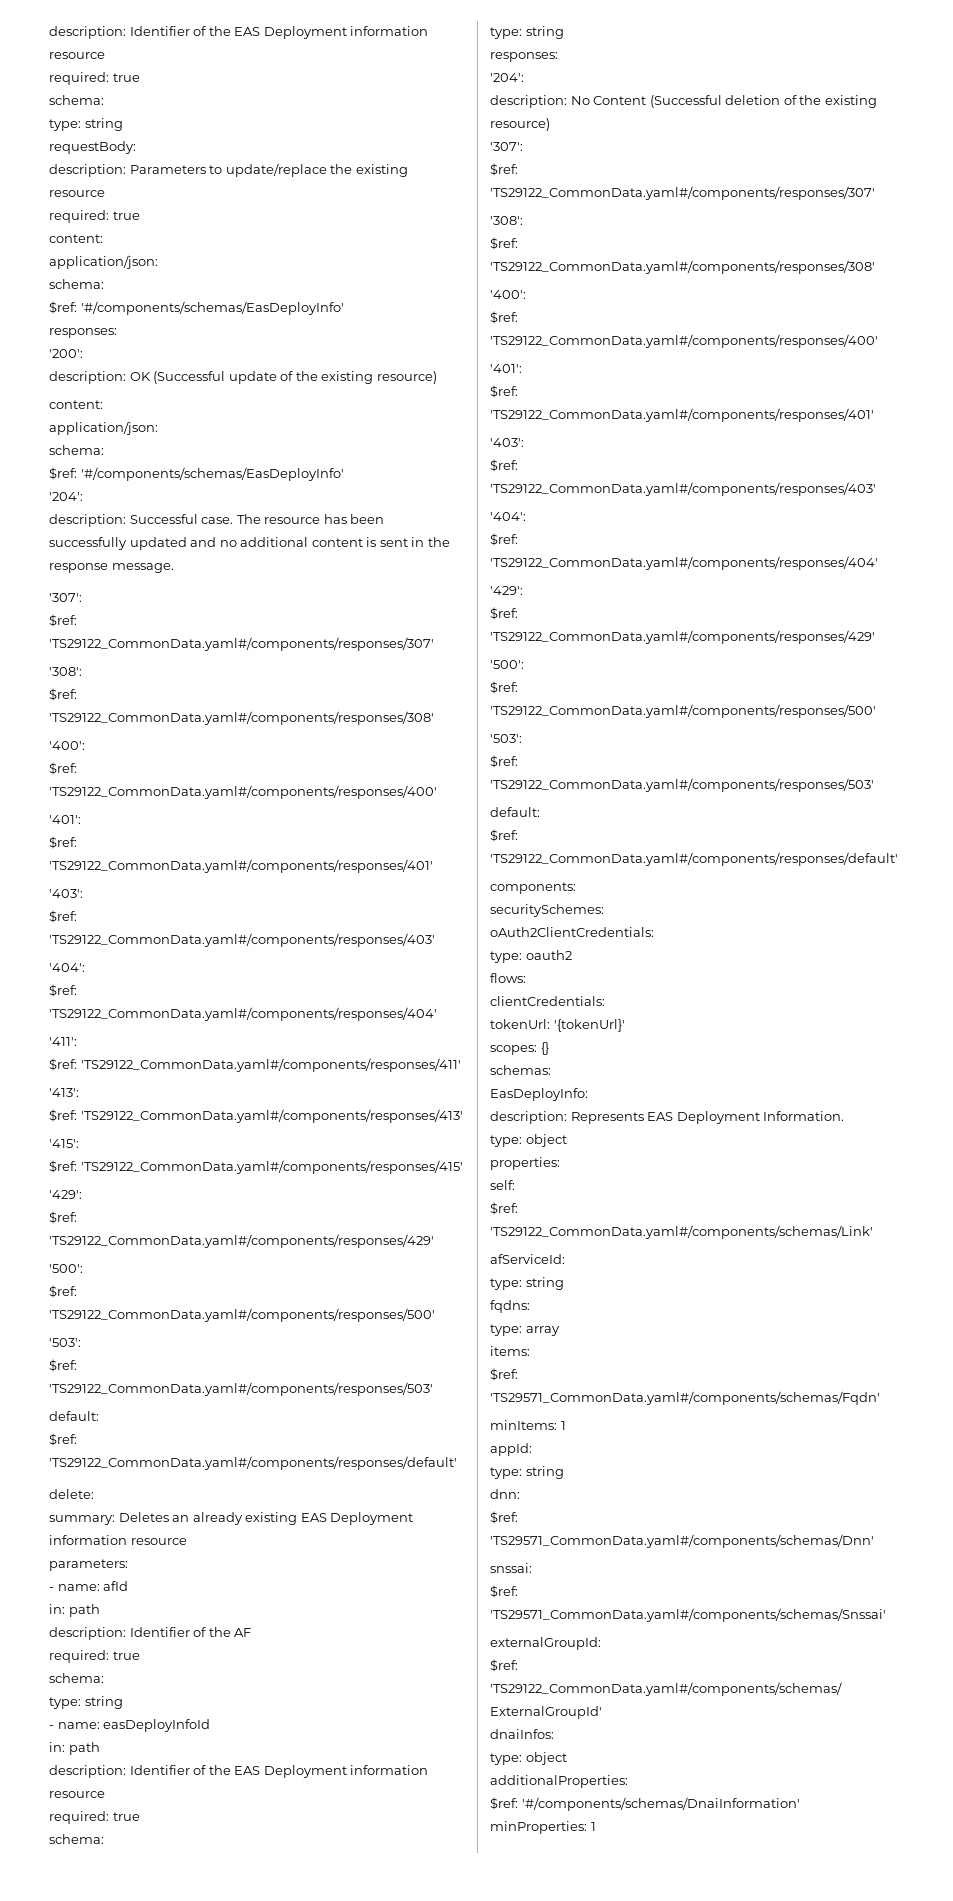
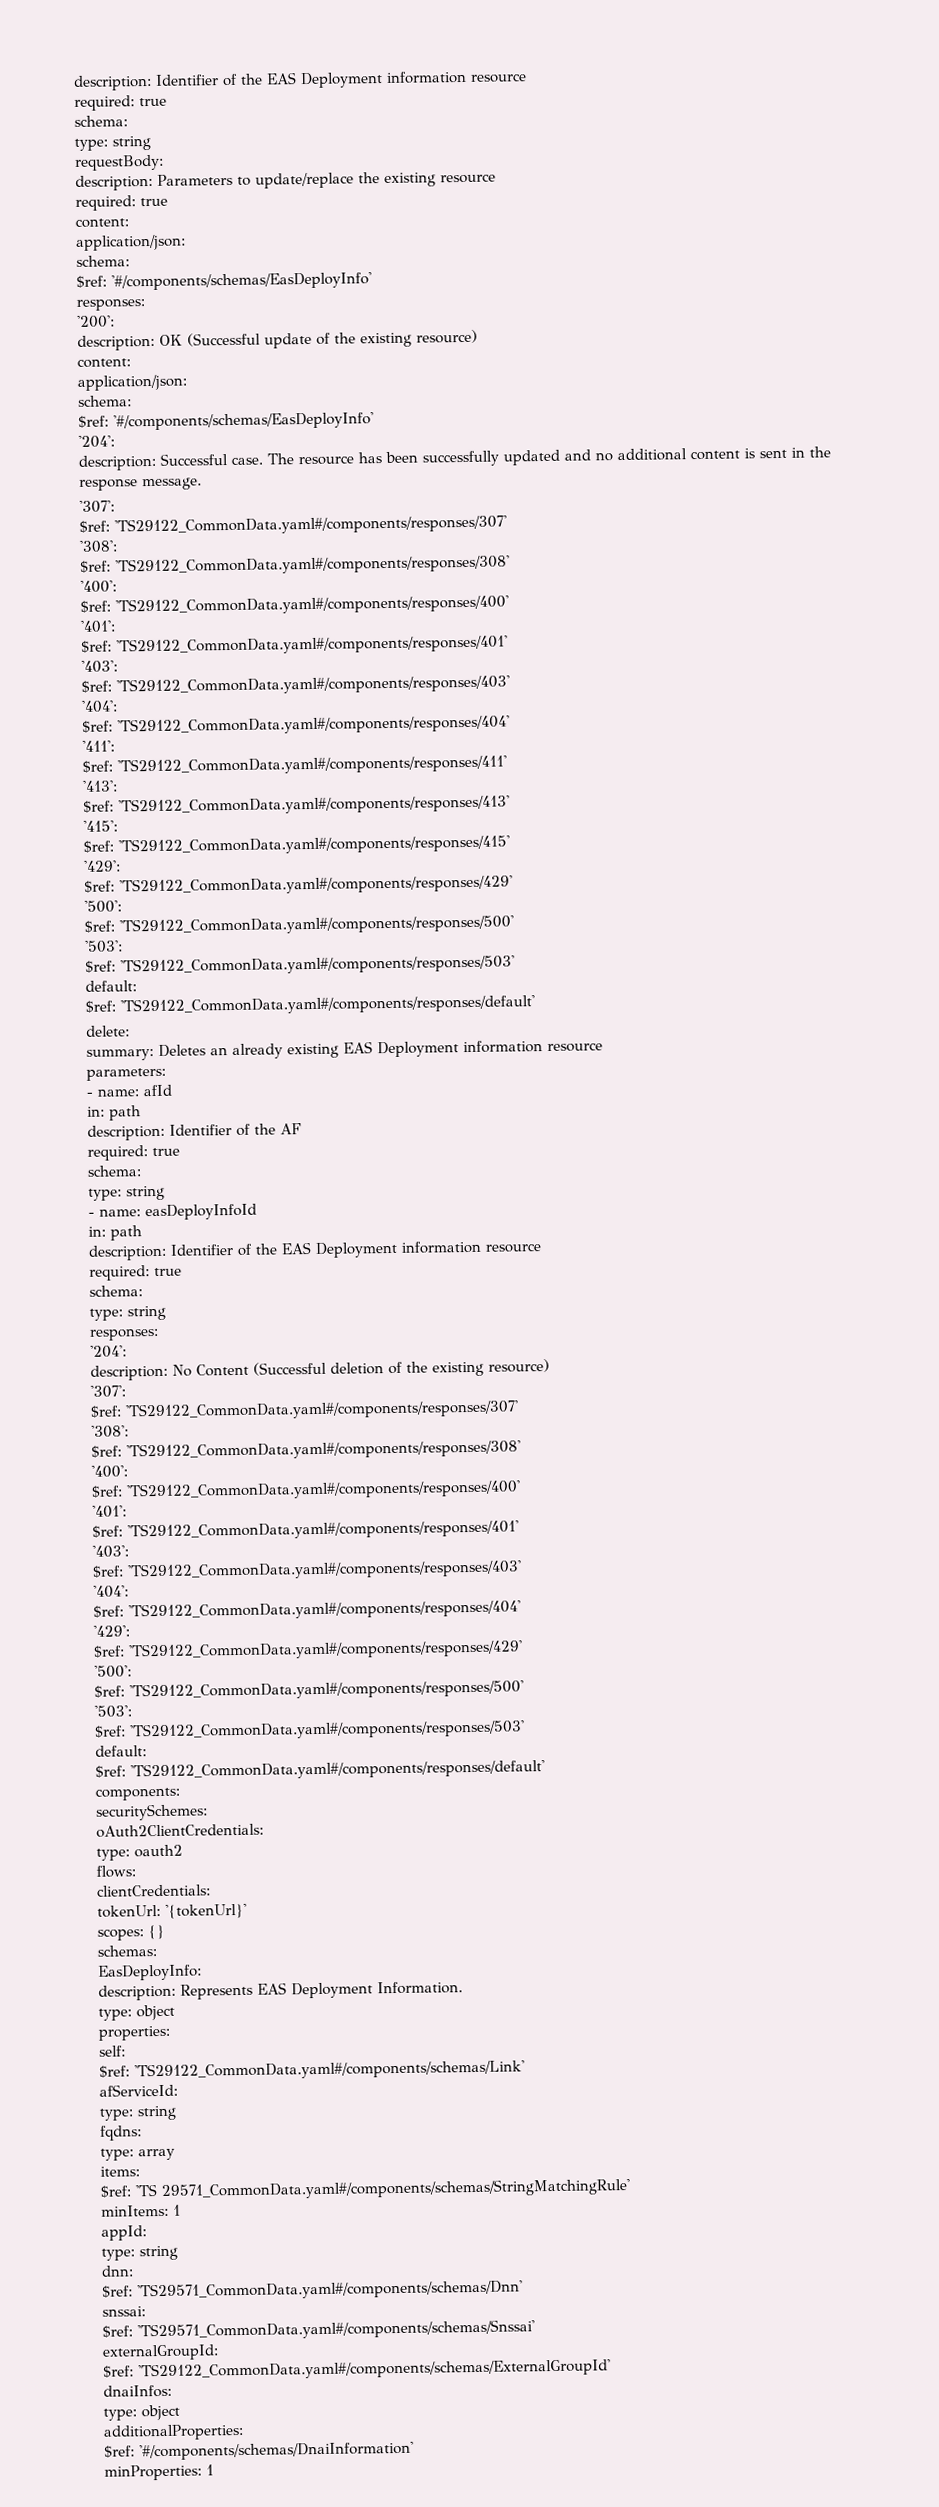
- $ref: 'TS29571_CommonData.yaml#/components/schemas/Fqdn'
+ $ref: 'TS 29571_CommonData.yaml#/components/schemas/StringMatchingRule'

